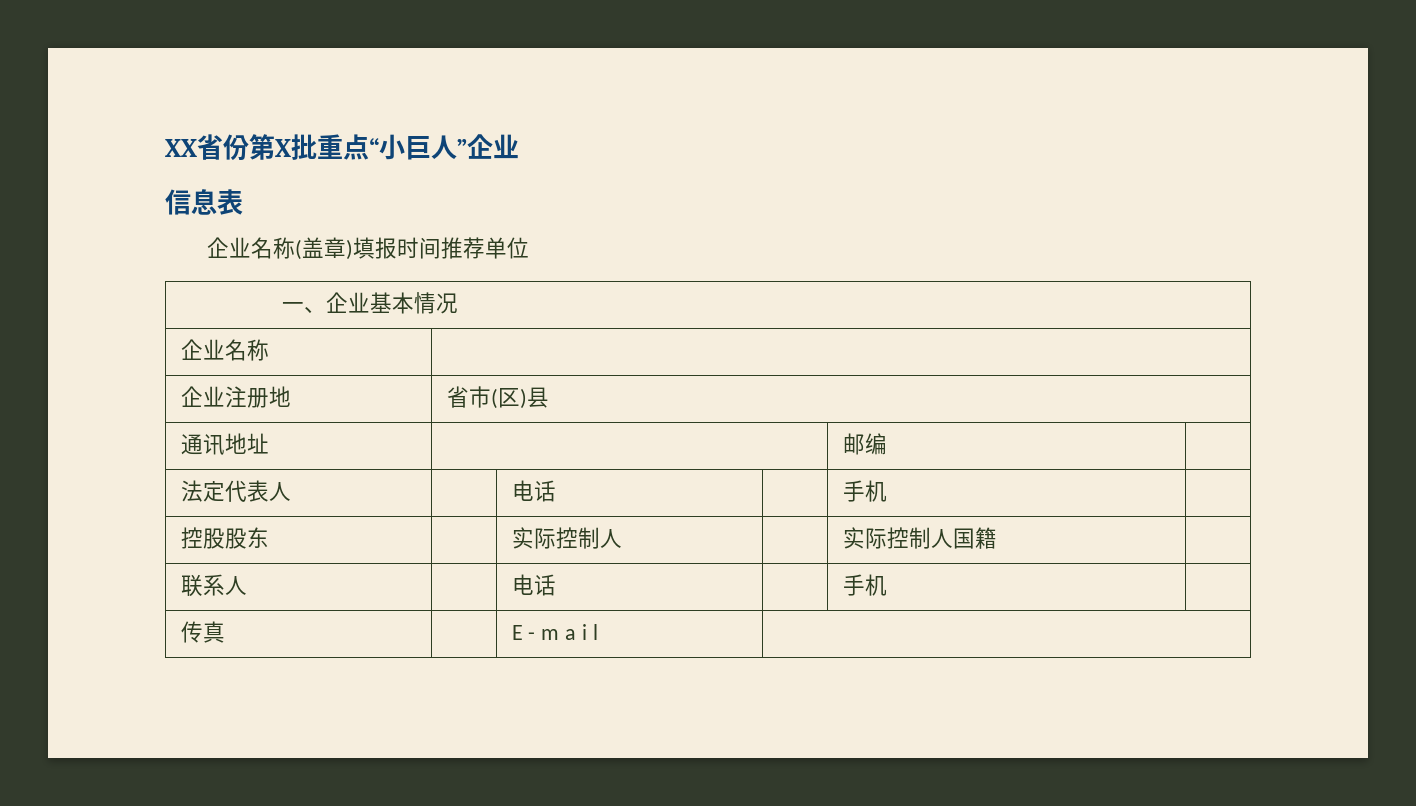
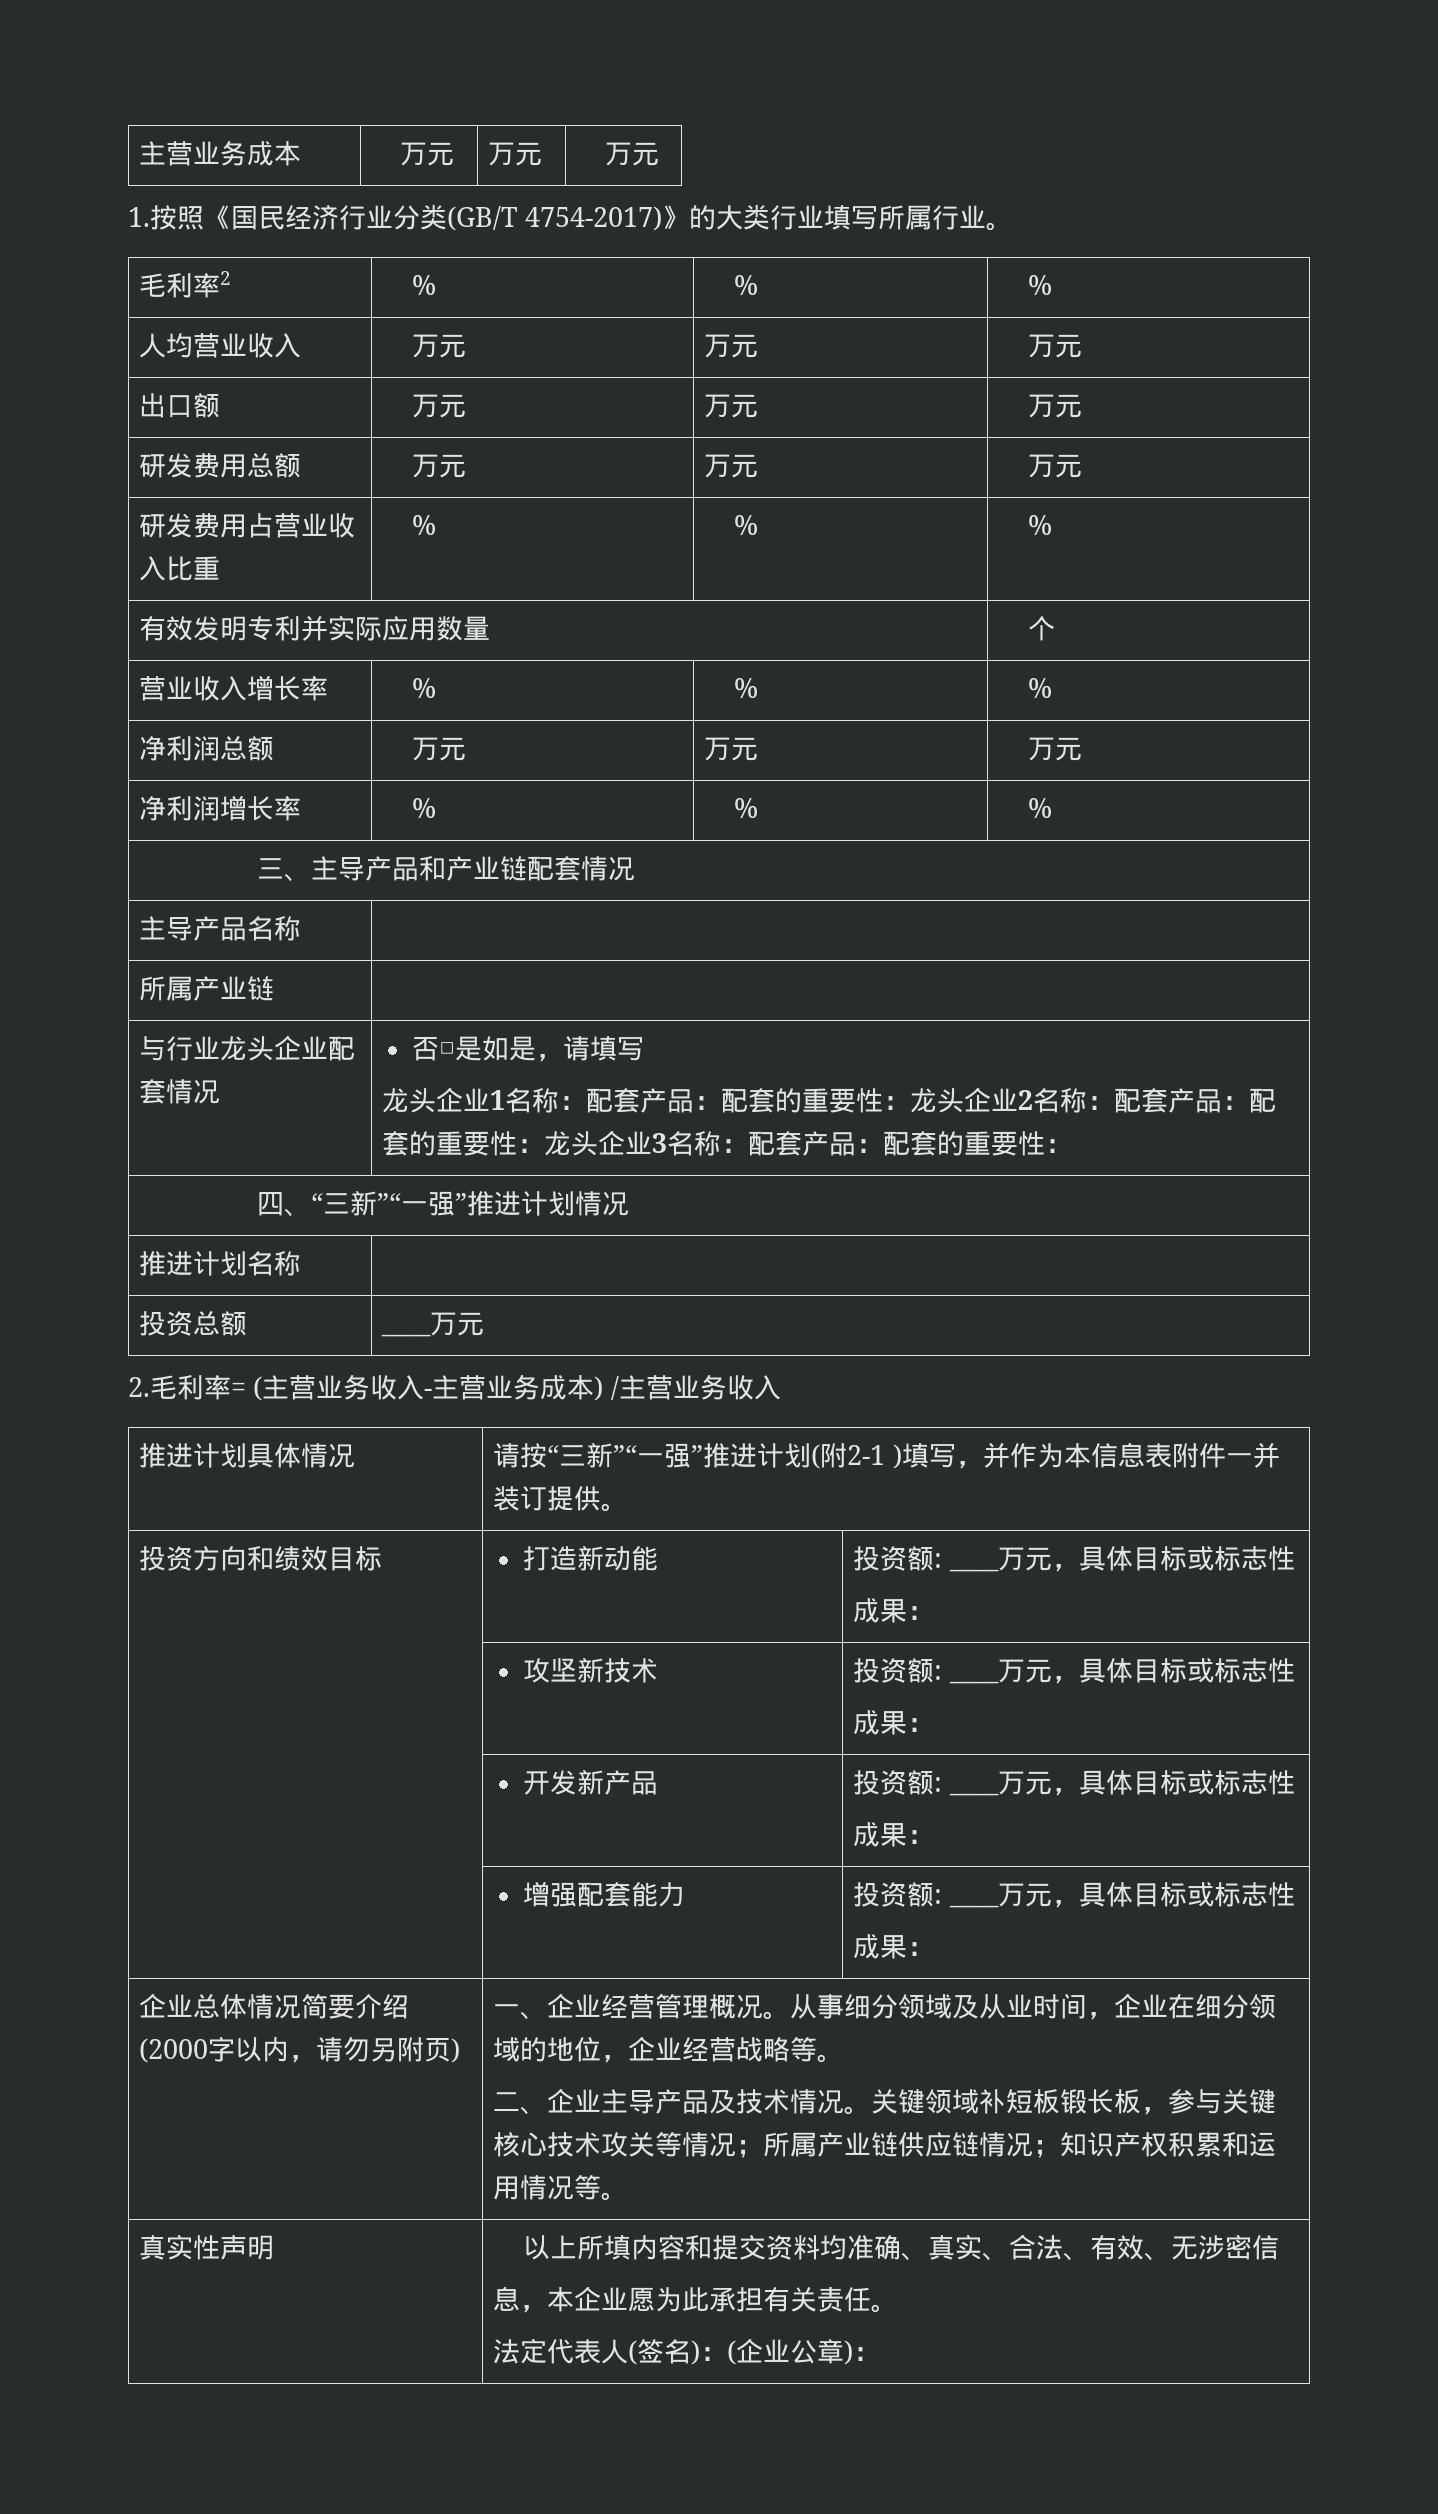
- XX省份第X批重点“小巨人”企业
- 信息表
- 企业名称(盖章)填报时间推荐单位
- 一、企业基本情况
- 企业名称 |
- 企业注册地 | 省市(区)县
- 通讯地址 | | 邮编 |
- 法定代表人 | | 电话 | | 手机 |
- 控股股东 | | 实际控制人 | | 实际控制人国籍 |
- 联系人 | | 电话 | | 手机 |
- 传真 | | E - m a i l |
+ 主营业务成本 | 万元 | 万元 | 万元
+ 1.按照《国民经济行业分类(GB/T 4754-2017)》的大类行业填写所属行业。
+ 毛利率2 | % | % | %
+ 人均营业收入 | 万元 | 万元 | 万元
+ 出口额 | 万元 | 万元 | 万元
+ 研发费用总额 | 万元 | 万元 | 万元
+ 研发费用占营业收入比重 | % | % | %
+ 有效发明专利并实际应用数量 | 个
+ 营业收入增长率 | % | % | %
+ 净利润总额 | 万元 | 万元 | 万元
+ 净利润增长率 | % | % | %
+ 三、主导产品和产业链配套情况
+ 主导产品名称 |
+ 所属产业链 |
+ 与行业龙头企业配套情况 | 否□是如是，请填写
+ 龙头企业1名称：配套产品：配套的重要性：龙头企业2名称：配套产品：配套的重要性：龙头企业3名称：配套产品：配套的重要性：
+ 四、“三新”“一强”推进计划情况
+ 推进计划名称 |
+ 投资总额 | ____万元
+ 2.毛利率= (主营业务收入-主营业务成本) /主营业务收入
+ 推进计划具体情况 | 请按“三新”“一强”推进计划(附2-1 )填写，并作为本信息表附件一并装订提供。
+ 投资方向和绩效目标 | 打造新动能 | 投资额: ____万元，具体目标或标志性
+ 成果：
+ | 攻坚新技术 | 投资额: ____万元，具体目标或标志性
+ 成果：
+ | 开发新产品 | 投资额: ____万元，具体目标或标志性
+ 成果：
+ | 增强配套能力 | 投资额: ____万元，具体目标或标志性
+ 成果：
+ 企业总体情况简要介绍(2000字以内，请勿另附页) | 一、企业经营管理概况。从事细分领域及从业时间，企业在细分领域的地位，企业经营战略等。
+ 二、企业主导产品及技术情况。关键领域补短板锻长板，参与关键核心技术攻关等情况；所属产业链供应链情况；知识产权积累和运用情况等。
+ 真实性声明 | 以上所填内容和提交资料均准确、真实、合法、有效、无涉密信
+ 息，本企业愿为此承担有关责任。
+ 法定代表人(签名)：(企业公章)：

